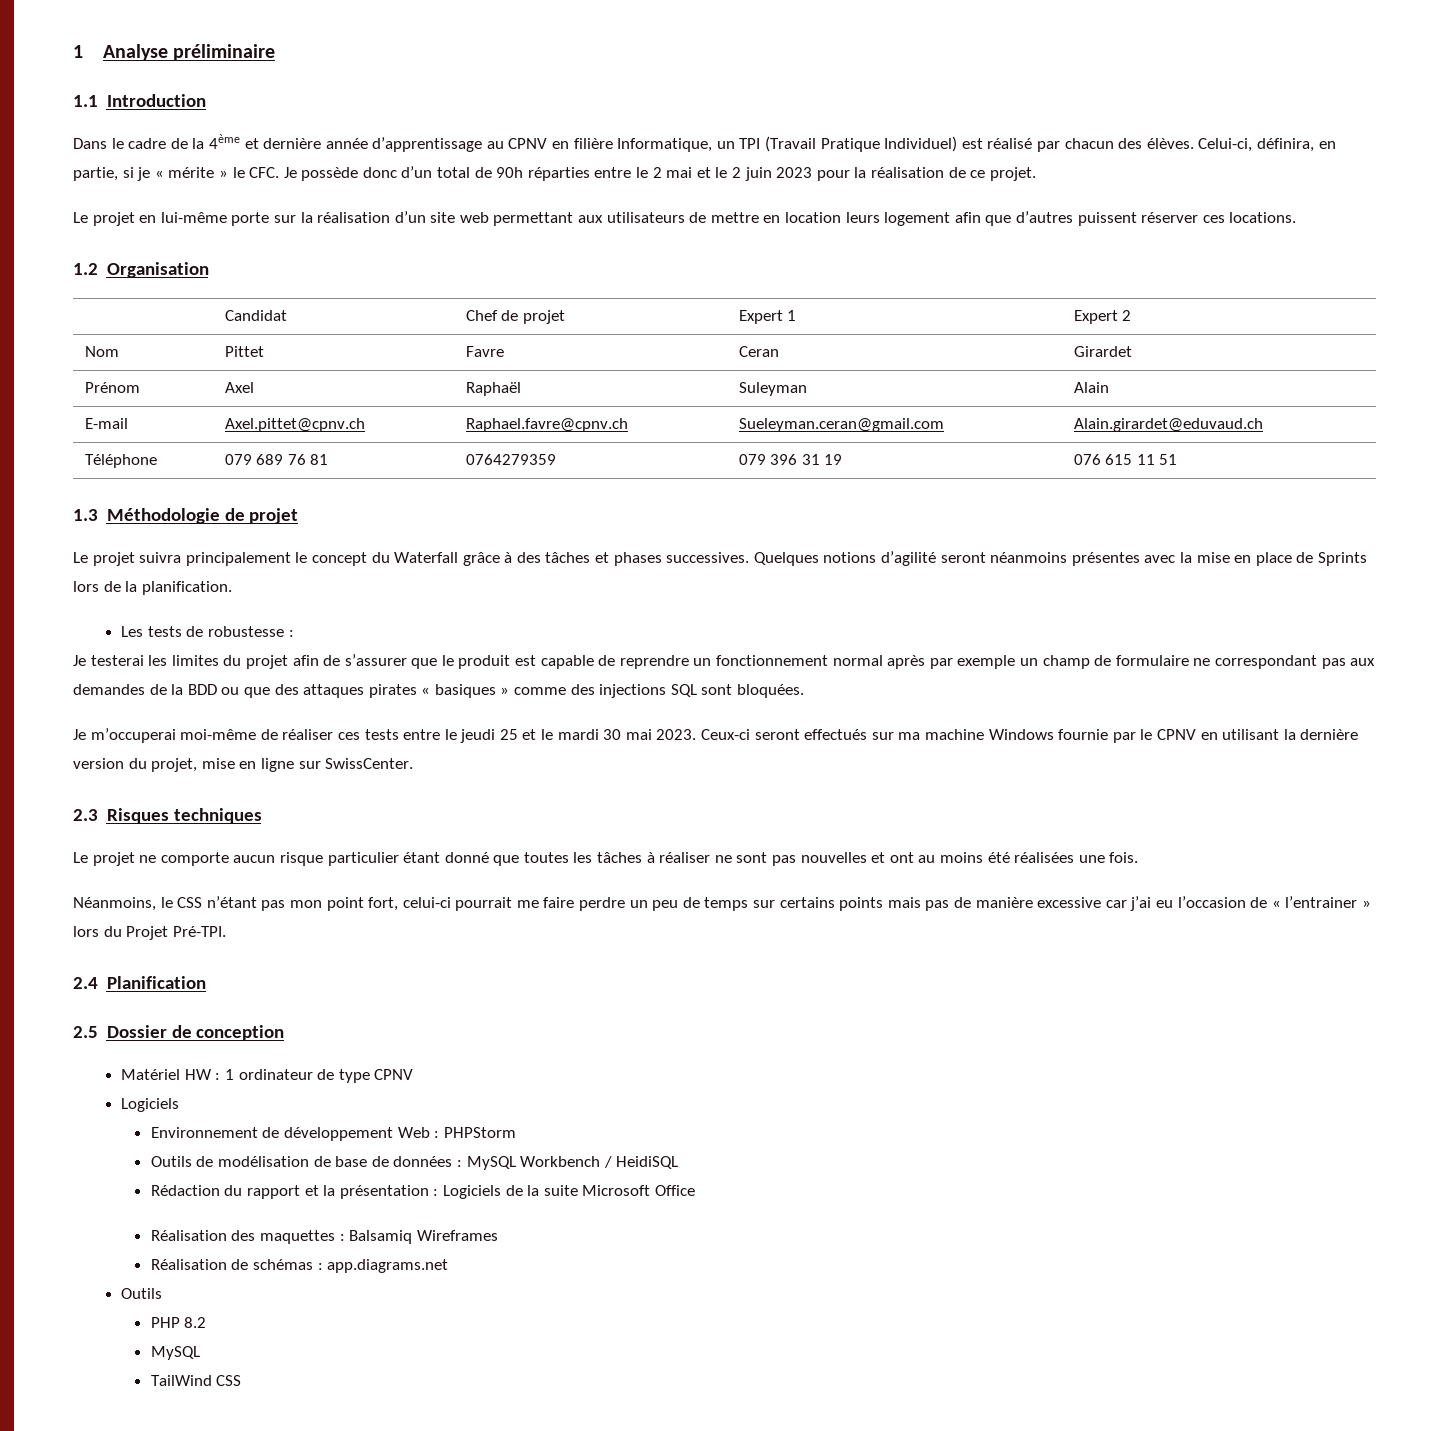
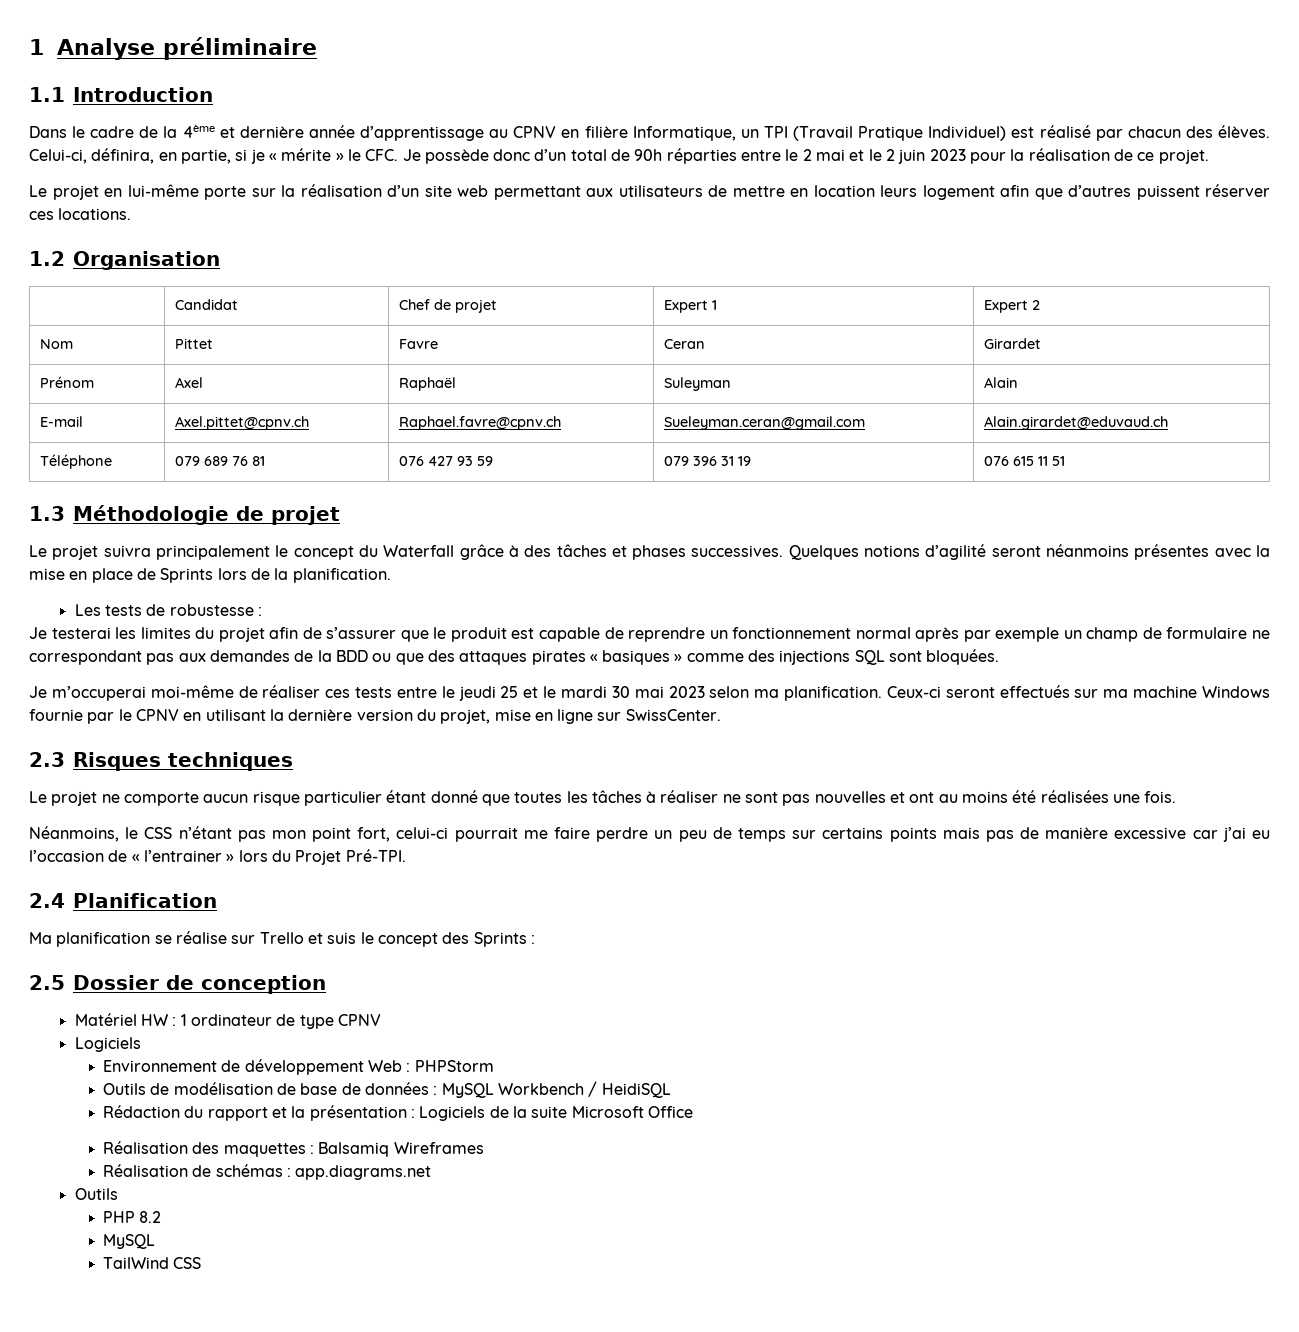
- Téléphone | 079 689 76 81 | 0764279359 | 079 396 31 19 | 076 615 11 51
+ Téléphone | 079 689 76 81 | 076 427 93 59 | 079 396 31 19 | 076 615 11 51
- Je m’occuperai moi-même de réaliser ces tests entre le jeudi 25 et le mardi 30 mai 2023.
+ Je m’occuperai moi-même de réaliser ces tests entre le jeudi 25 et le mardi 30 mai 2023 selon ma planification.
+ Ma planification se réalise sur Trello et suis le concept des Sprints :

